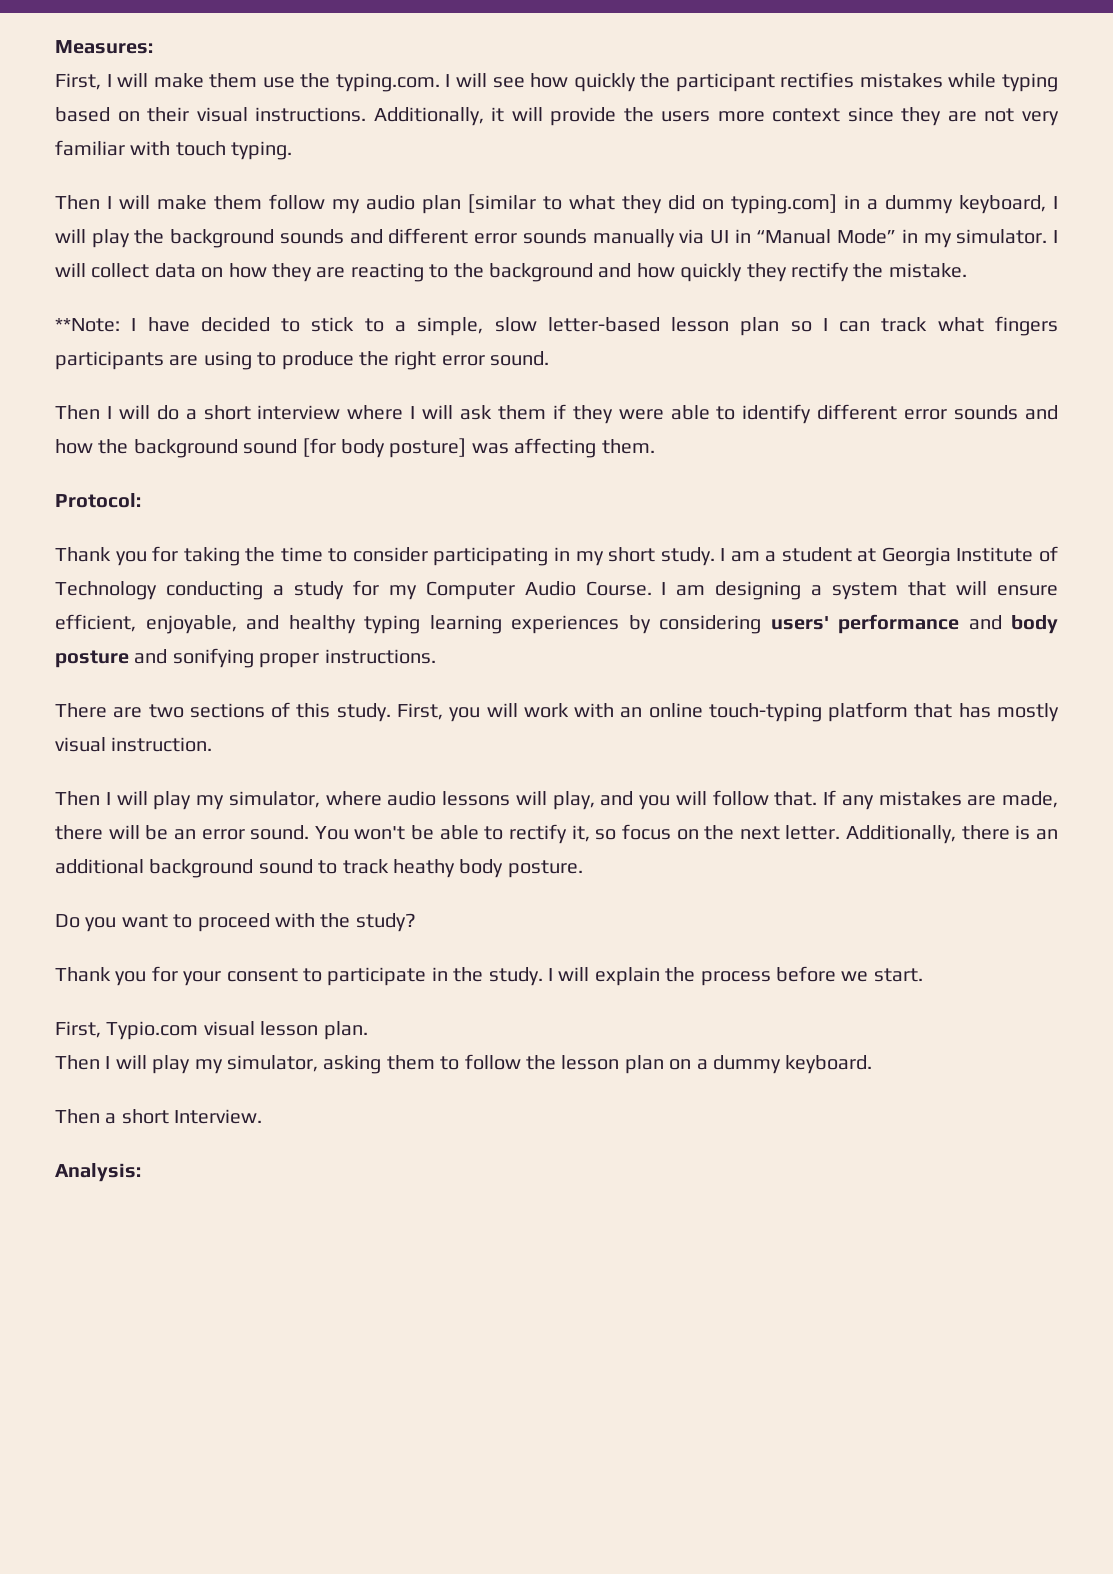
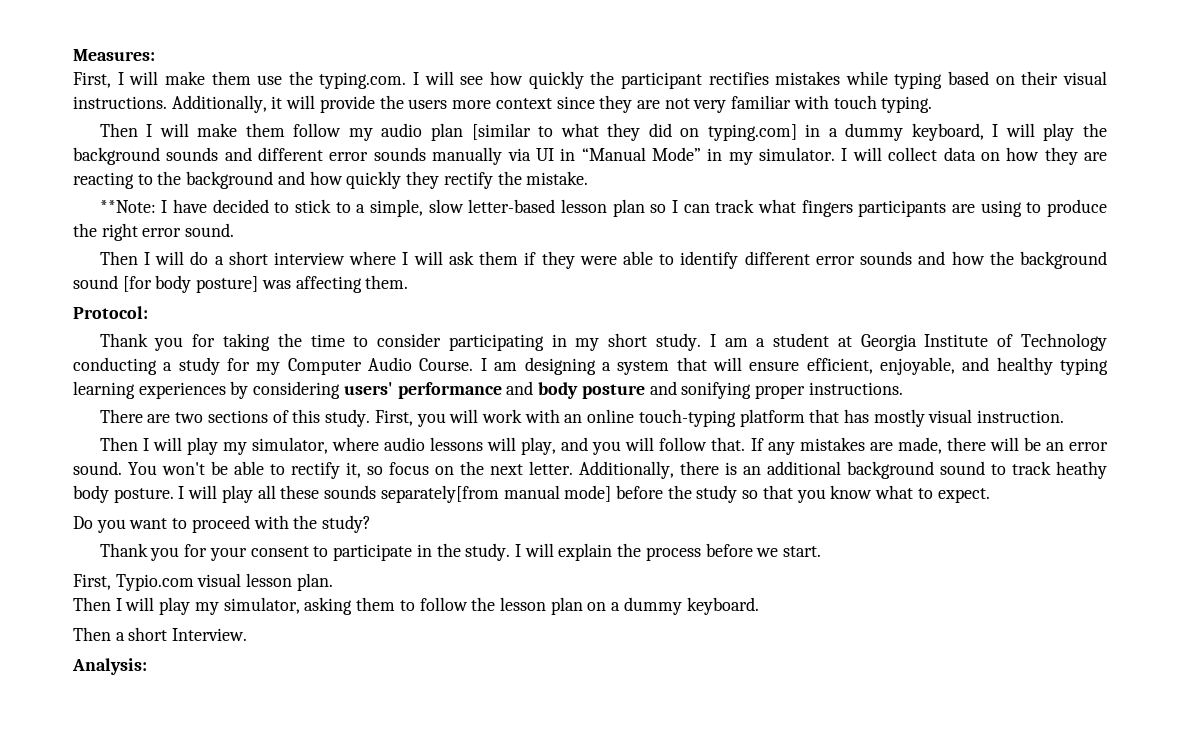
+ I will play all these sounds separately[from manual mode] before the study so that you know what to expect.

